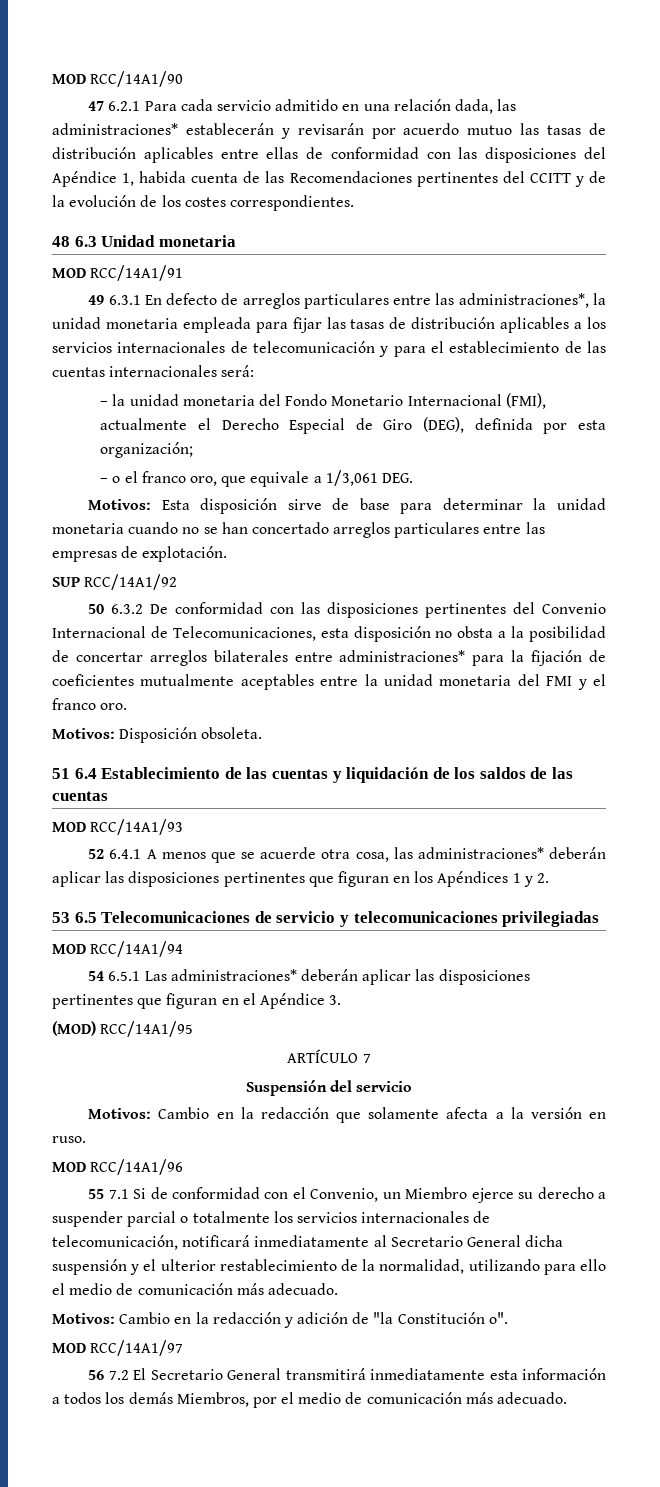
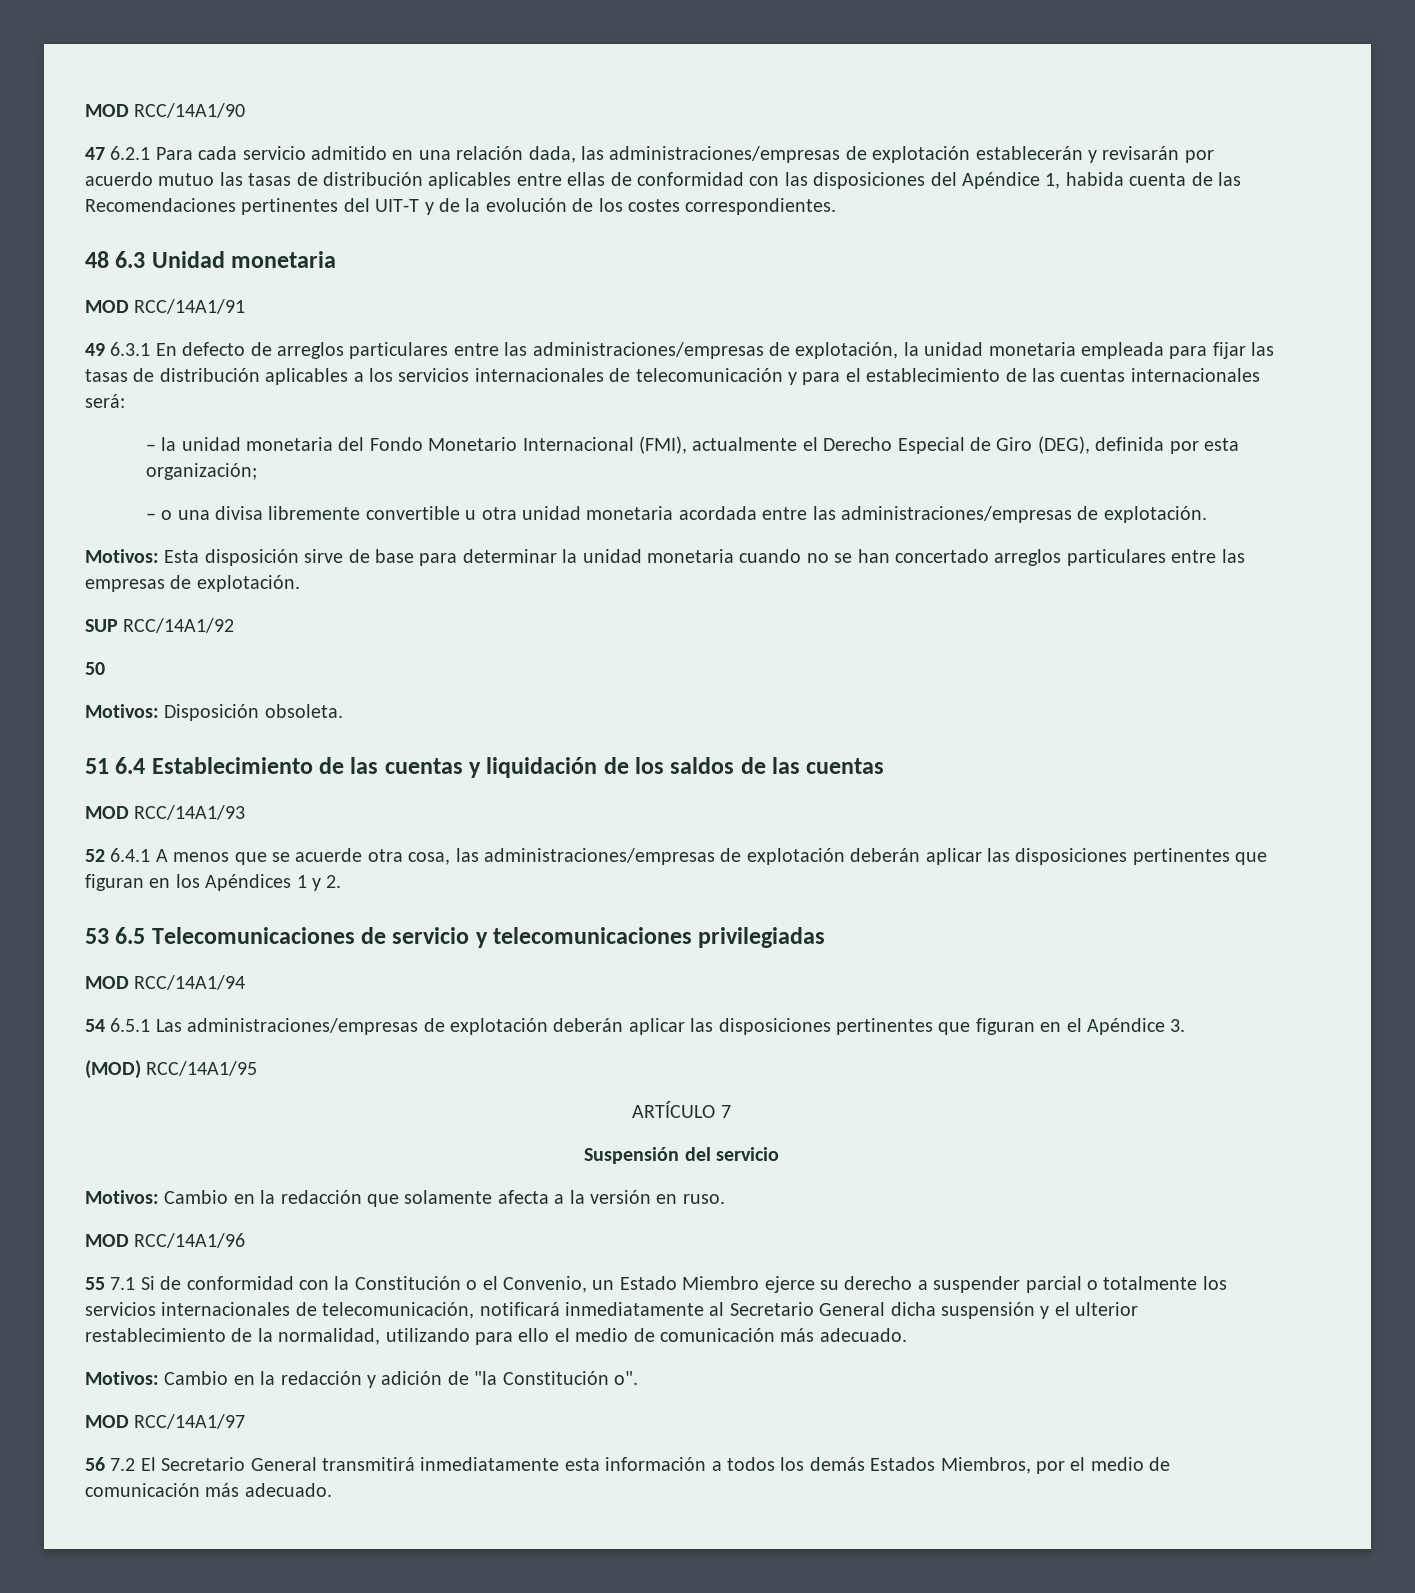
- 47 6.2.1 Para cada servicio admitido en una relación dada, las administraciones* establecerán y revisarán por acuerdo mutuo las tasas de distribución aplicables entre ellas de conformidad con las disposiciones del Apéndice 1, habida cuenta de las Recomendaciones pertinentes del CCITT y de la evolución de los costes correspondientes.
+ 47 6.2.1 Para cada servicio admitido en una relación dada, las administraciones/empresas de explotación establecerán y revisarán por acuerdo mutuo las tasas de distribución aplicables entre ellas de conformidad con las disposiciones del Apéndice 1, habida cuenta de las Recomendaciones pertinentes del UIT-T y de la evolución de los costes correspondientes.
- 49 6.3.1 En defecto de arreglos particulares entre las administraciones*, la unidad monetaria empleada para fijar las tasas de distribución aplicables a los servicios internacionales de telecomunicación y para el establecimiento de las cuentas internacionales será:
+ 49 6.3.1 En defecto de arreglos particulares entre las administraciones/empresas de explotación, la unidad monetaria empleada para fijar las tasas de distribución aplicables a los servicios internacionales de telecomunicación y para el establecimiento de las cuentas internacionales será:
- – o el franco oro, que equivale a 1/3,061 DEG.
+ – o una divisa libremente convertible u otra unidad monetaria acordada entre las administraciones/empresas de explotación.
- 50 6.3.2 De conformidad con las disposiciones pertinentes del Convenio Internacional de Telecomunicaciones, esta disposición no obsta a la posibilidad de concertar arreglos bilaterales entre administraciones* para la fijación de coeficientes mutualmente aceptables entre la unidad monetaria del FMI y el franco oro.
+ 50
- 52 6.4.1 A menos que se acuerde otra cosa, las administraciones* deberán aplicar las disposiciones pertinentes que figuran en los Apéndices 1 y 2.
+ 52 6.4.1 A menos que se acuerde otra cosa, las administraciones/empresas de explotación deberán aplicar las disposiciones pertinentes que figuran en los Apéndices 1 y 2.
- 54 6.5.1 Las administraciones* deberán aplicar las disposiciones pertinentes que figuran en el Apéndice 3.
+ 54 6.5.1 Las administraciones/empresas de explotación deberán aplicar las disposiciones pertinentes que figuran en el Apéndice 3.
- 55 7.1 Si de conformidad con el Convenio, un Miembro ejerce su derecho a suspender parcial o totalmente los servicios internacionales de telecomunicación, notificará inmediatamente al Secretario General dicha suspensión y el ulterior restablecimiento de la normalidad, utilizando para ello el medio de comunicación más adecuado.
+ 55 7.1 Si de conformidad con la Constitución o el Convenio, un Estado Miembro ejerce su derecho a suspender parcial o totalmente los servicios internacionales de telecomunicación, notificará inmediatamente al Secretario General dicha suspensión y el ulterior restablecimiento de la normalidad, utilizando para ello el medio de comunicación más adecuado.
- 56 7.2 El Secretario General transmitirá inmediatamente esta información a todos los demás Miembros, por el medio de comunicación más adecuado.
+ 56 7.2 El Secretario General transmitirá inmediatamente esta información a todos los demás Estados Miembros, por el medio de comunicación más adecuado.

